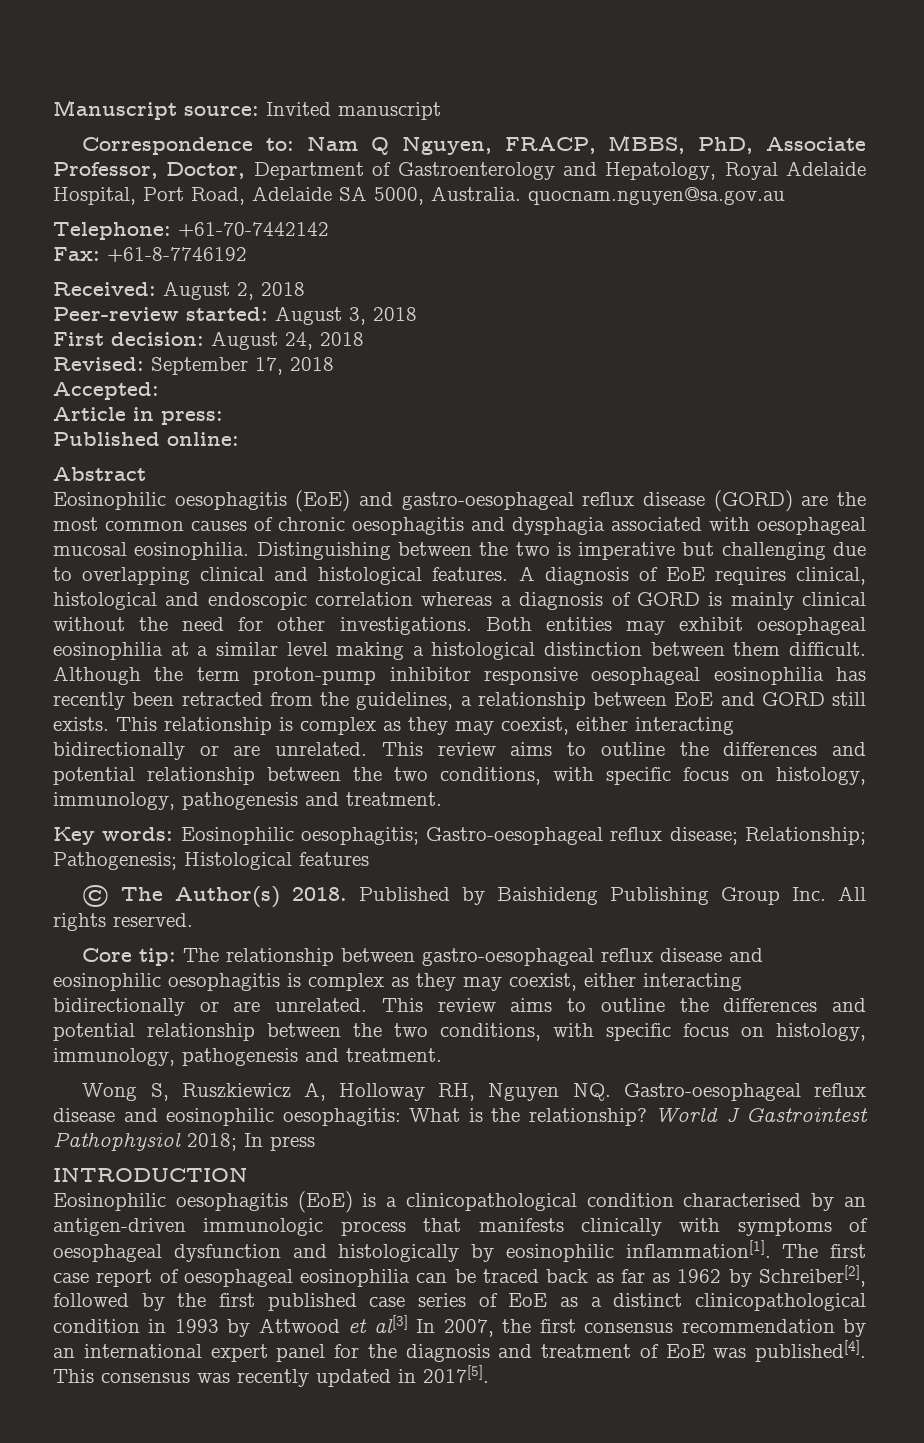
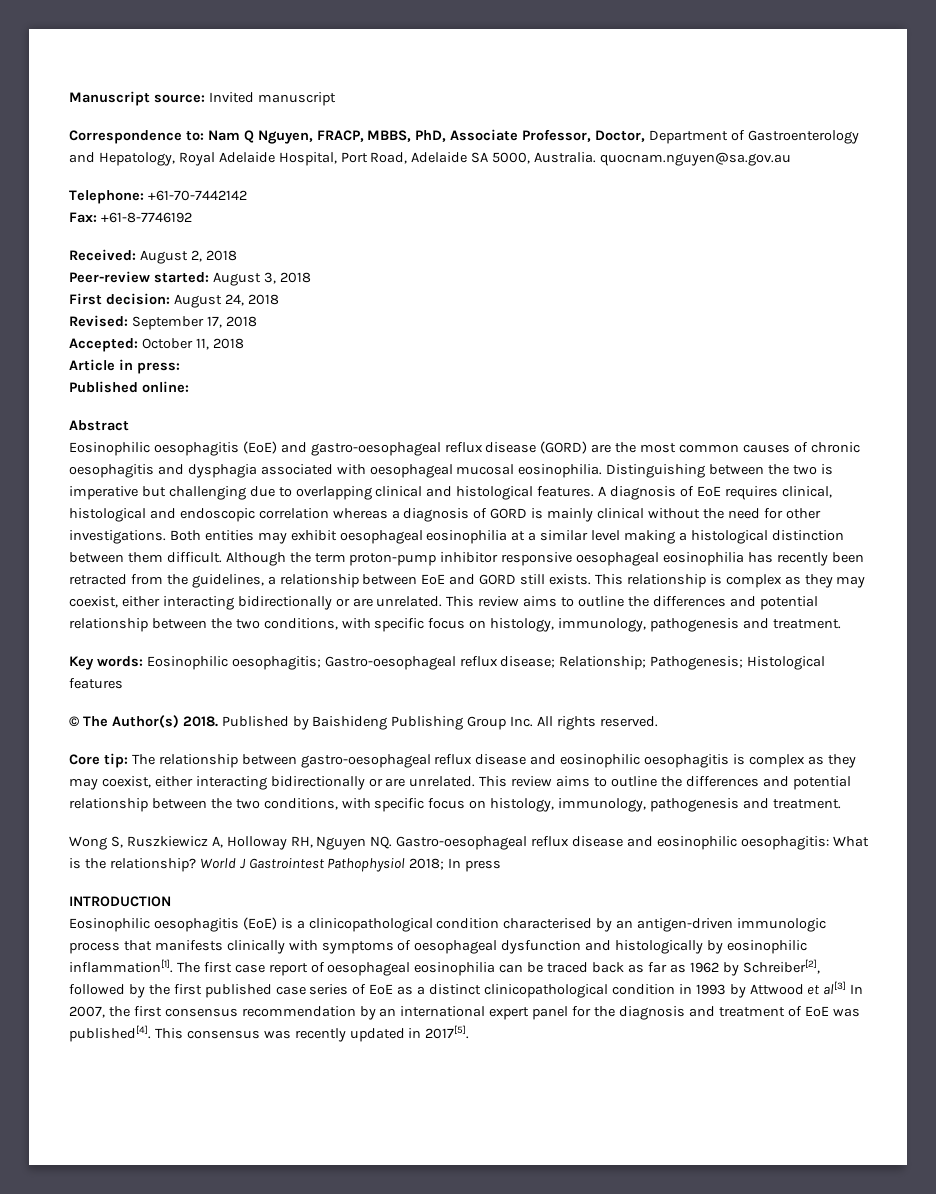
- Accepted:
+ Accepted: October 11, 2018

